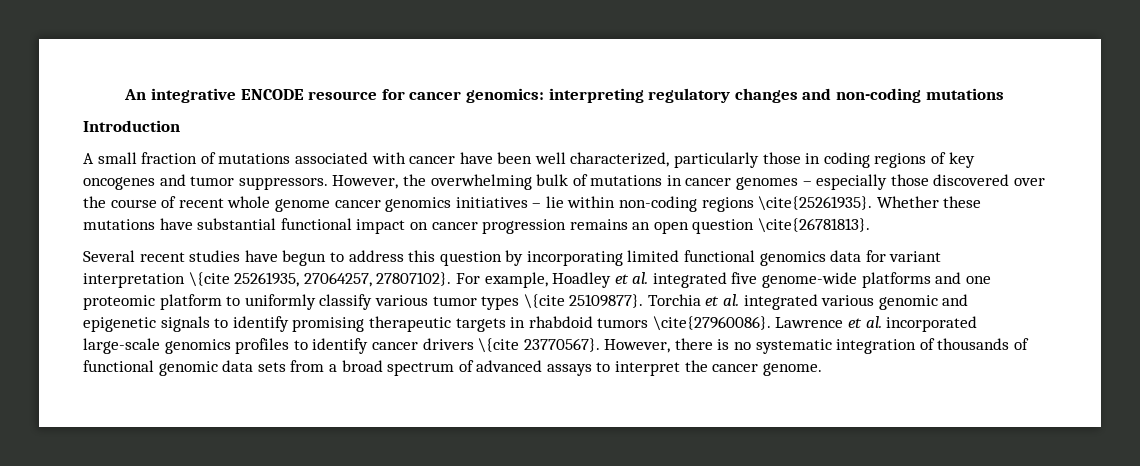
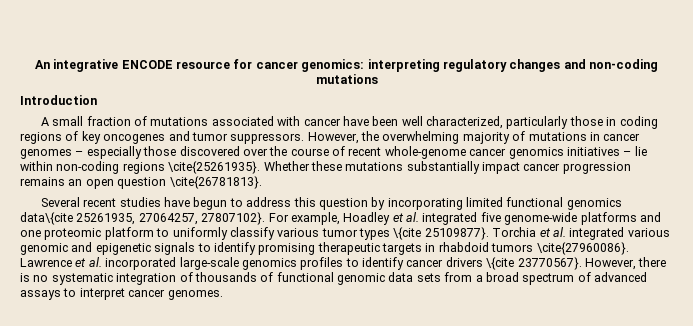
- However, the overwhelming bulk of mutations in cancer genomes – especially those discovered over the course of recent whole genome cancer genomics initiatives – lie within non-coding regions \cite{25261935}.
+ However, the overwhelming majority of mutations in cancer genomes – especially those discovered over the course of recent whole-genome cancer genomics initiatives – lie within non-coding regions \cite{25261935}.
- Whether these mutations have substantial functional impact on cancer progression remains an open question \cite{26781813}.
+ Whether these mutations substantially impact cancer progression remains an open question \cite{26781813}.
- Several recent studies have begun to address this question by incorporating limited functional genomics data for variant interpretation \{cite 25261935, 27064257, 27807102}.
+ Several recent studies have begun to address this question by incorporating limited functional genomics data\{cite 25261935, 27064257, 27807102}.
- However, there is no systematic integration of thousands of functional genomic data sets from a broad spectrum of advanced assays to interpret the cancer genome.
+ However, there is no systematic integration of thousands of functional genomic data sets from a broad spectrum of advanced assays to interpret cancer genomes.

